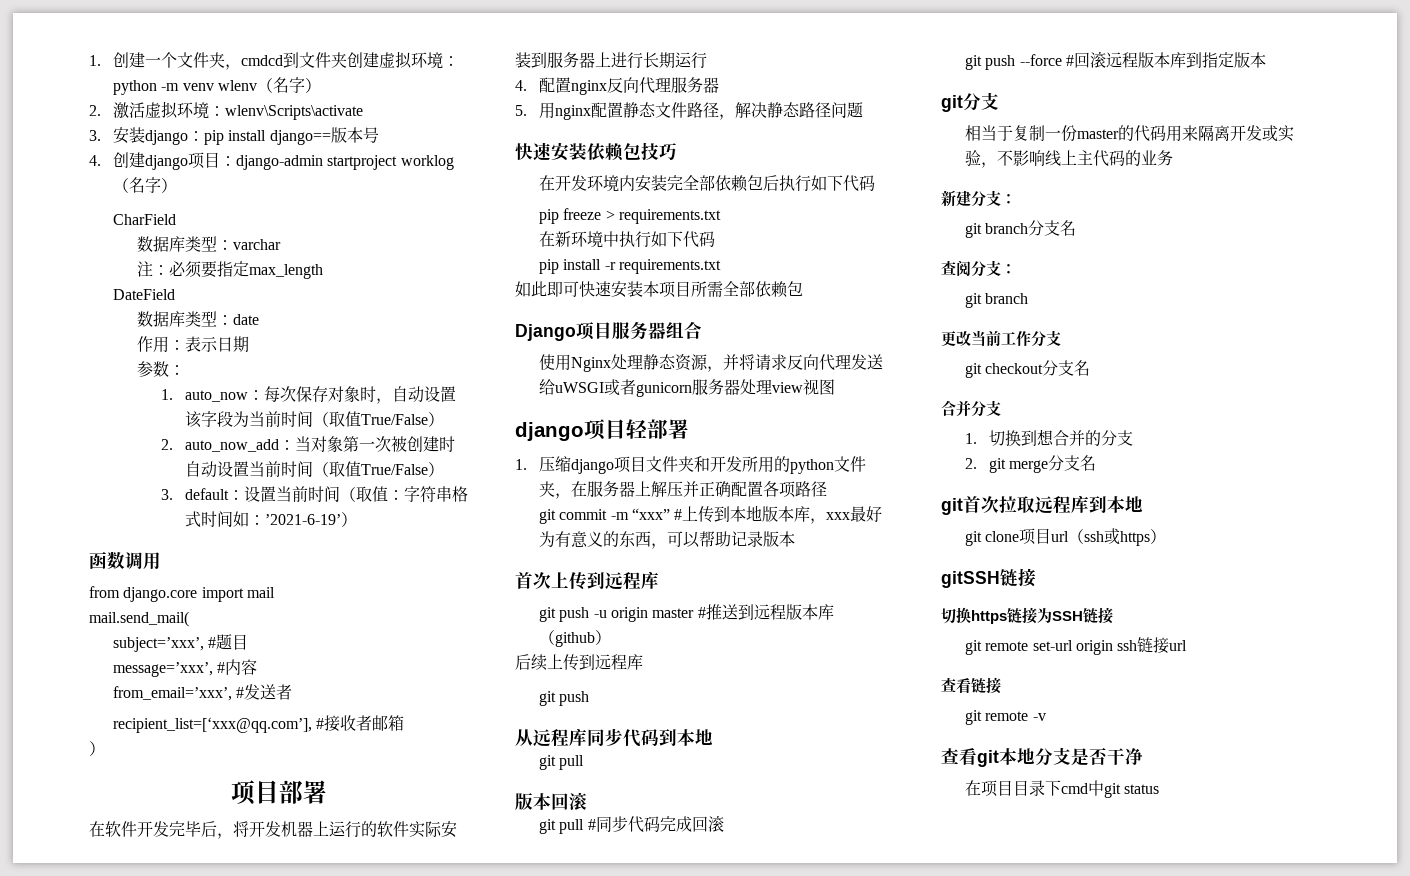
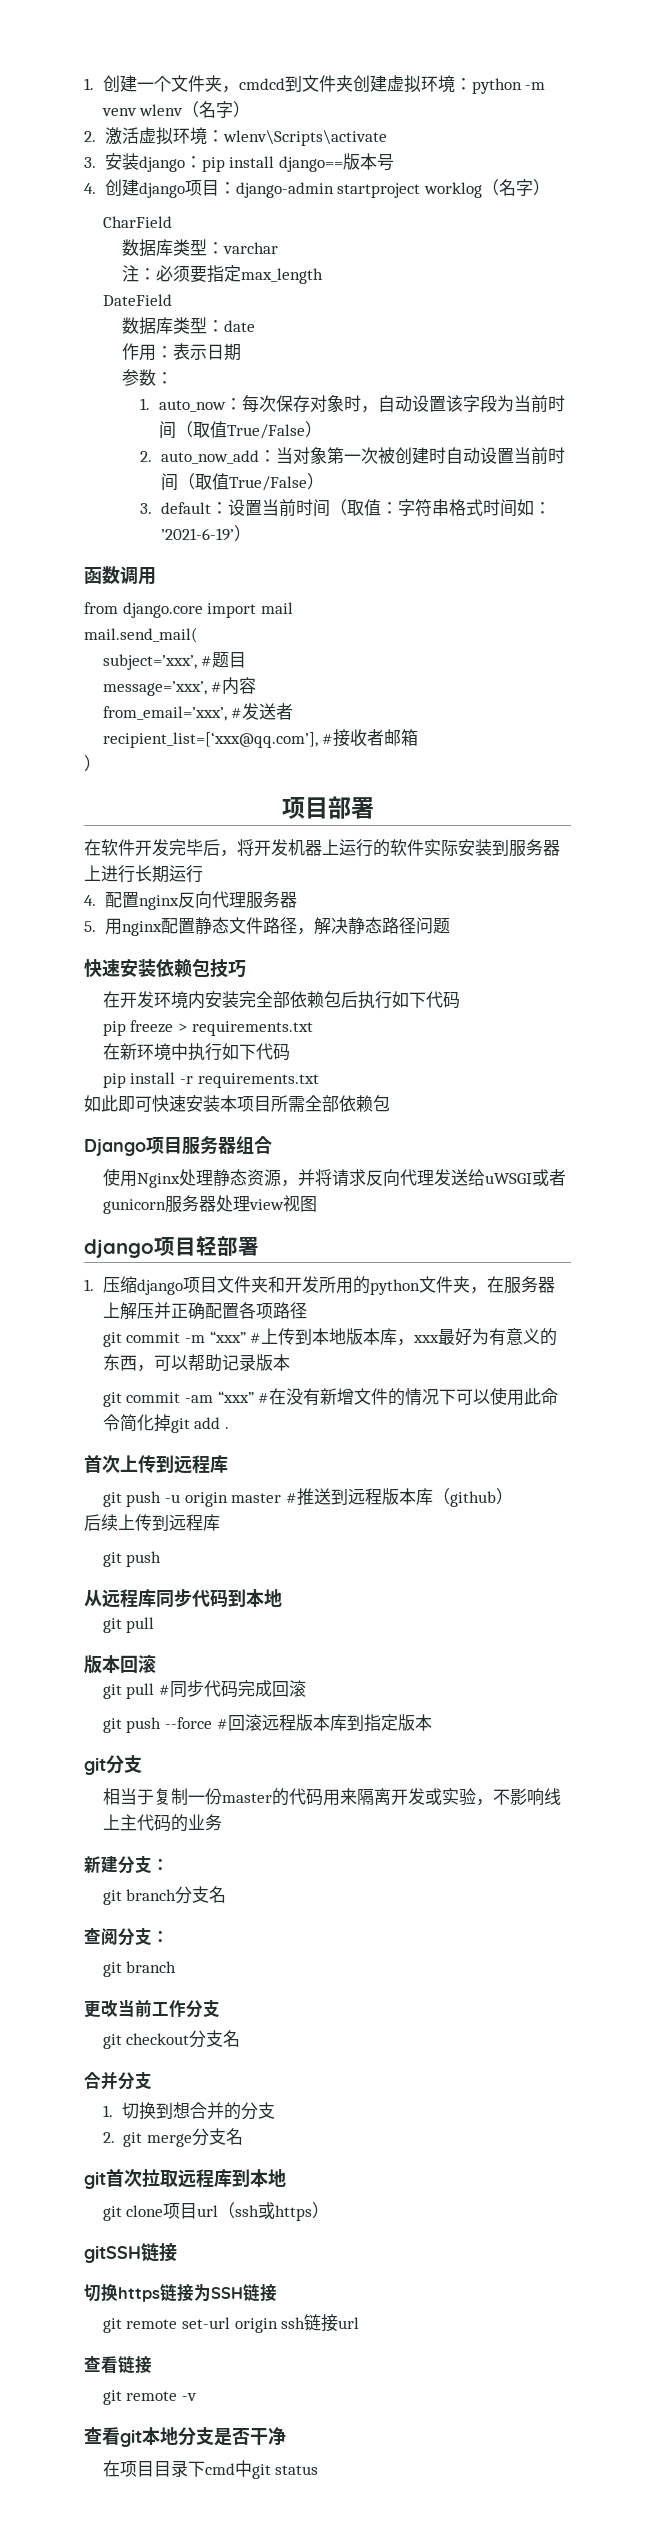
+ git commit -am “xxx” #在没有新增文件的情况下可以使用此命令简化掉git add .

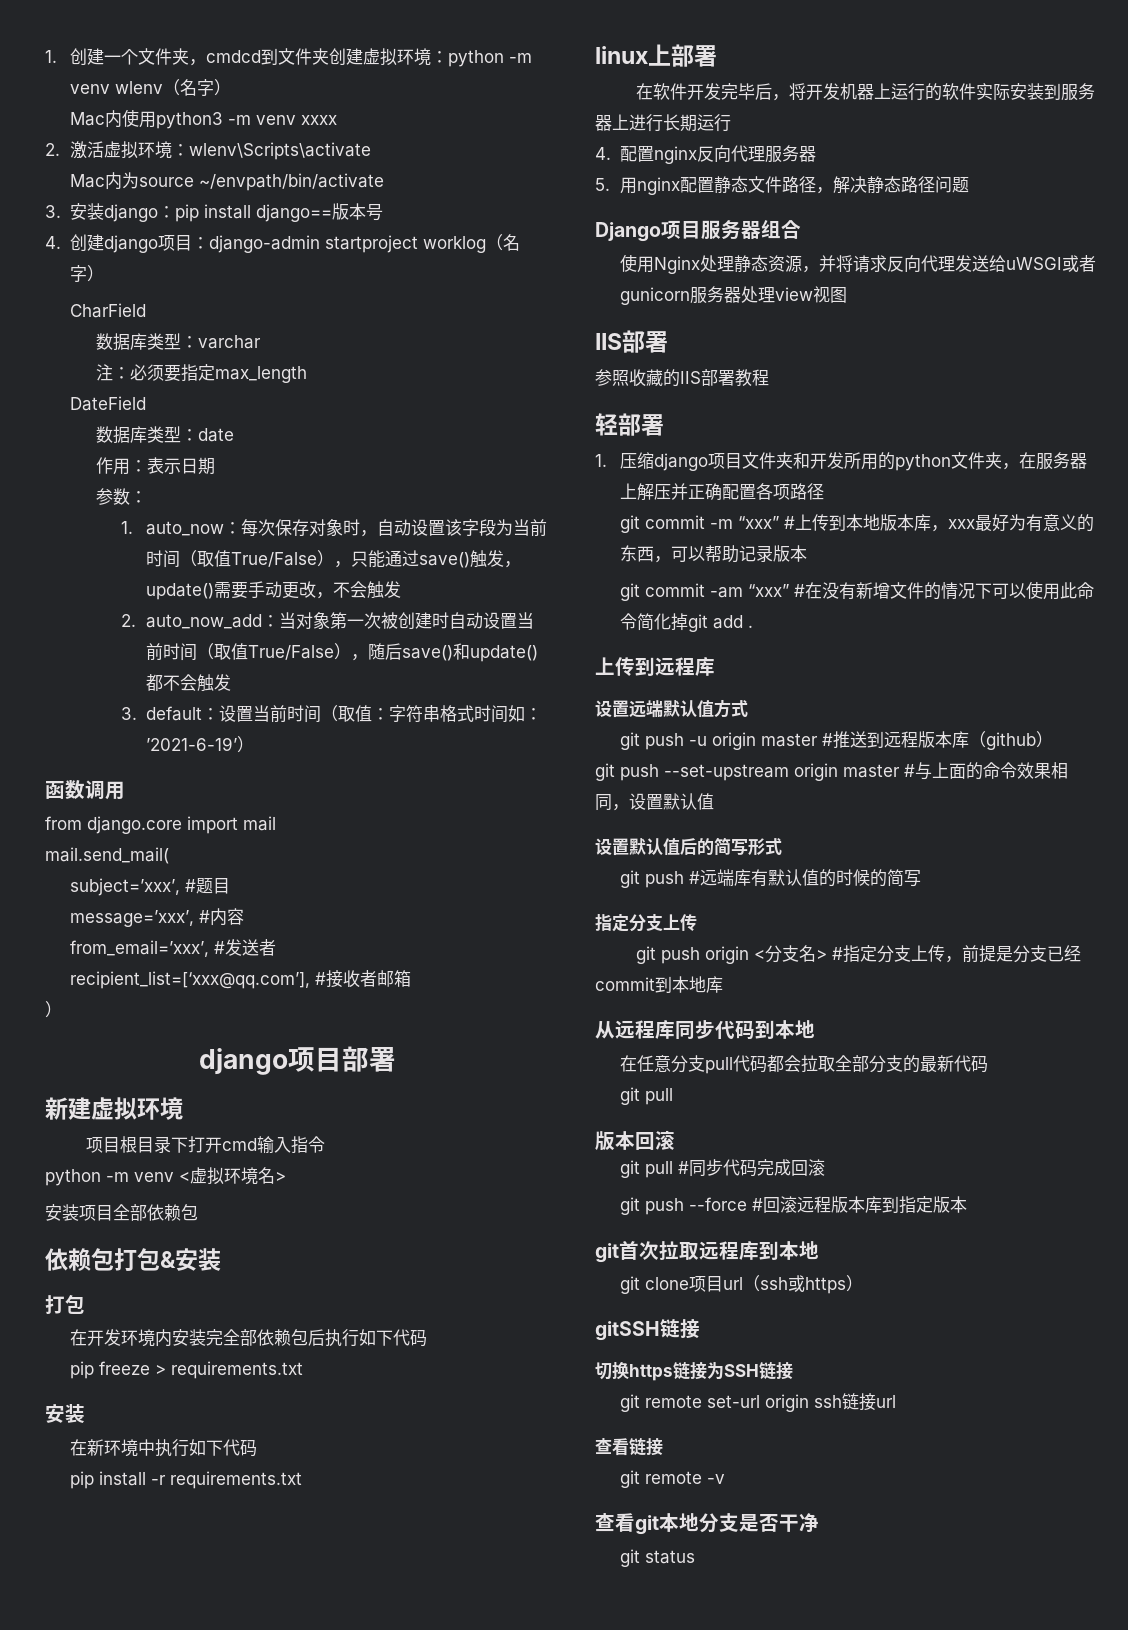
+ Mac内使用python3 -m venv xxxx
+ Mac内为source ~/envpath/bin/activate
- 1. auto_now：每次保存对象时，自动设置该字段为当前时间（取值True/False）
+ 1. auto_now：每次保存对象时，自动设置该字段为当前时间（取值True/False），只能通过save()触发，update()需要手动更改，不会触发
- 2. auto_now_add：当对象第一次被创建时自动设置当前时间（取值True/False）
+ 2. auto_now_add：当对象第一次被创建时自动设置当前时间（取值True/False），随后save()和update()都不会触发
- 项目部署
+ django项目部署
+ 新建虚拟环境
+ 项目根目录下打开cmd输入指令
+ python -m venv <虚拟环境名>
+ 安装项目全部依赖包
+ 依赖包打包&安装
+ 打包
+ 在开发环境内安装完全部依赖包后执行如下代码
+ pip freeze > requirements.txt
+ 安装
+ 在新环境中执行如下代码
+ pip install -r requirements.txt
+ linux上部署
- 快速安装依赖包技巧
- 在开发环境内安装完全部依赖包后执行如下代码
- pip freeze > requirements.txt
- 在新环境中执行如下代码
- pip install -r requirements.txt
- 如此即可快速安装本项目所需全部依赖包
  使用Nginx处理静态资源，并将请求反向代理发送给uWSGI或者gunicorn服务器处理view视图
- django项目轻部署
+ IIS部署
+ 参照收藏的IIS部署教程
+ 轻部署
- 首次上传到远程库
+ 上传到远程库
+ 设置远端默认值方式
- 后续上传到远程库
- git push
+ git push --set-upstream origin master #与上面的命令效果相同，设置默认值
+ 设置默认值后的简写形式
+ git push #远端库有默认值的时候的简写
+ 指定分支上传
+ git push origin <分支名> #指定分支上传，前提是分支已经commit到本地库
+ 在任意分支pull代码都会拉取全部分支的最新代码
- git分支
- 相当于复制一份master的代码用来隔离开发或实验，不影响线上主代码的业务
- 新建分支：
- git branch分支名
- 查阅分支：
- git branch
- 更改当前工作分支
- git checkout分支名
- 合并分支
- 1.切换到想合并的分支
- 2. git merge分支名
- 在项目目录下cmd中git status
+ git status

